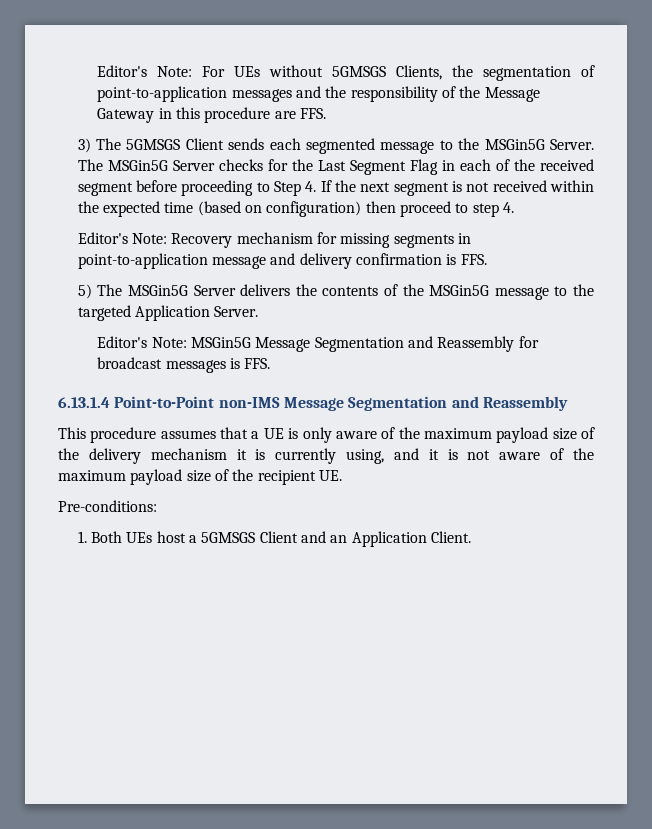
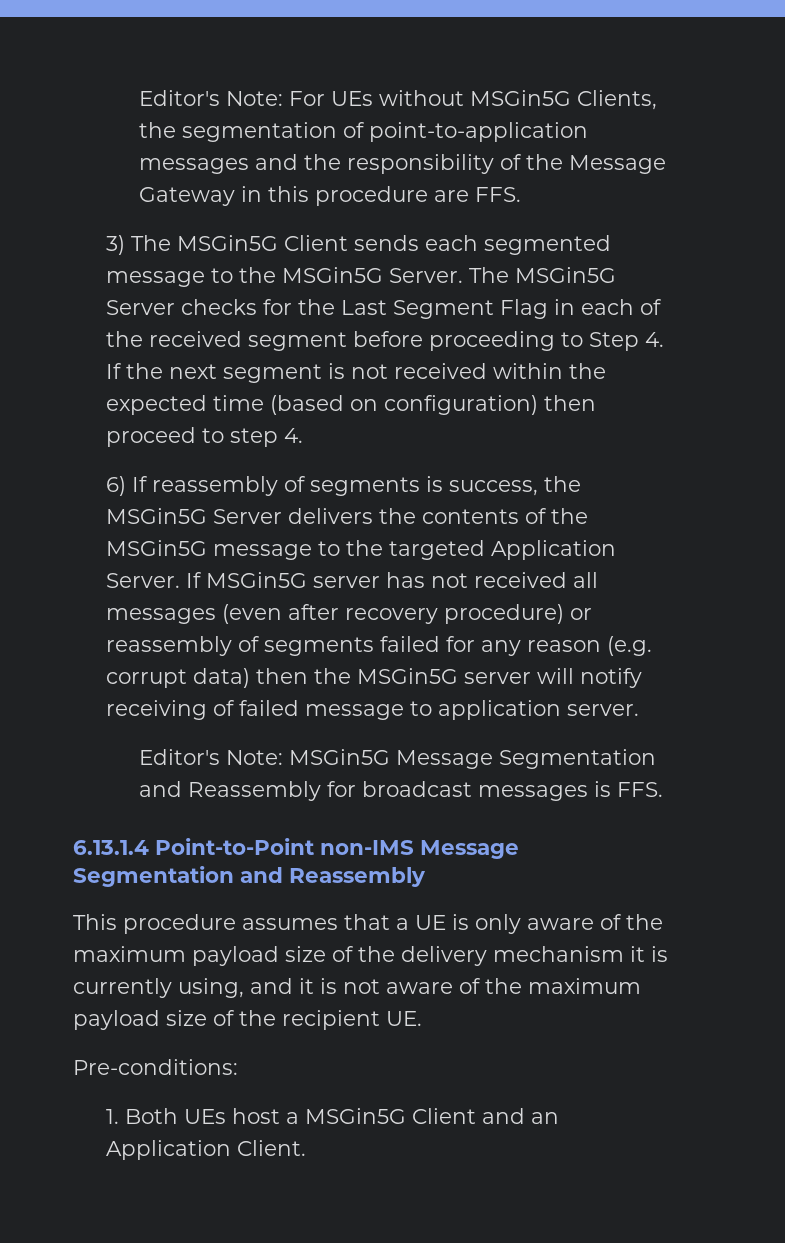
- Editor's Note: For UEs without 5GMSGS Clients, the segmentation of point-to-application messages and the responsibility of the Message Gateway in this procedure are FFS.
+ Editor's Note: For UEs without MSGin5G Clients, the segmentation of point-to-application messages and the responsibility of the Message Gateway in this procedure are FFS.
- 3) The 5GMSGS Client sends each segmented message to the MSGin5G Server.
+ 3) The MSGin5G Client sends each segmented message to the MSGin5G Server.
- Editor's Note: Recovery mechanism for missing segments in point-to-application message and delivery confirmation is FFS.
- 5) The MSGin5G Server delivers the contents of the MSGin5G message to the targeted Application Server.
+ 6) If reassembly of segments is success, the MSGin5G Server delivers the contents of the MSGin5G message to the targeted Application Server. If MSGin5G server has not received all messages (even after recovery procedure) or reassembly of segments failed for any reason (e.g. corrupt data) then the MSGin5G server will notify receiving of failed message to application server.
- 1. Both UEs host a 5GMSGS Client and an Application Client.
+ 1. Both UEs host a MSGin5G Client and an Application Client.

